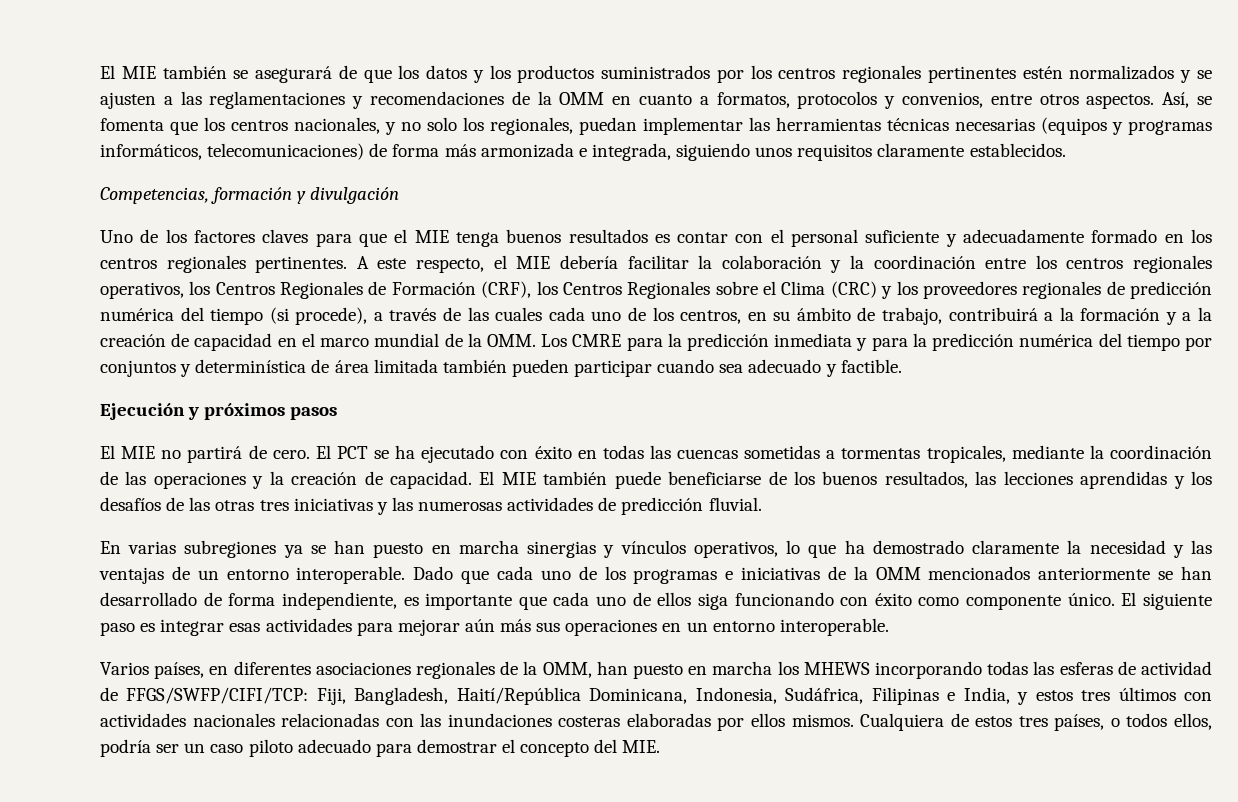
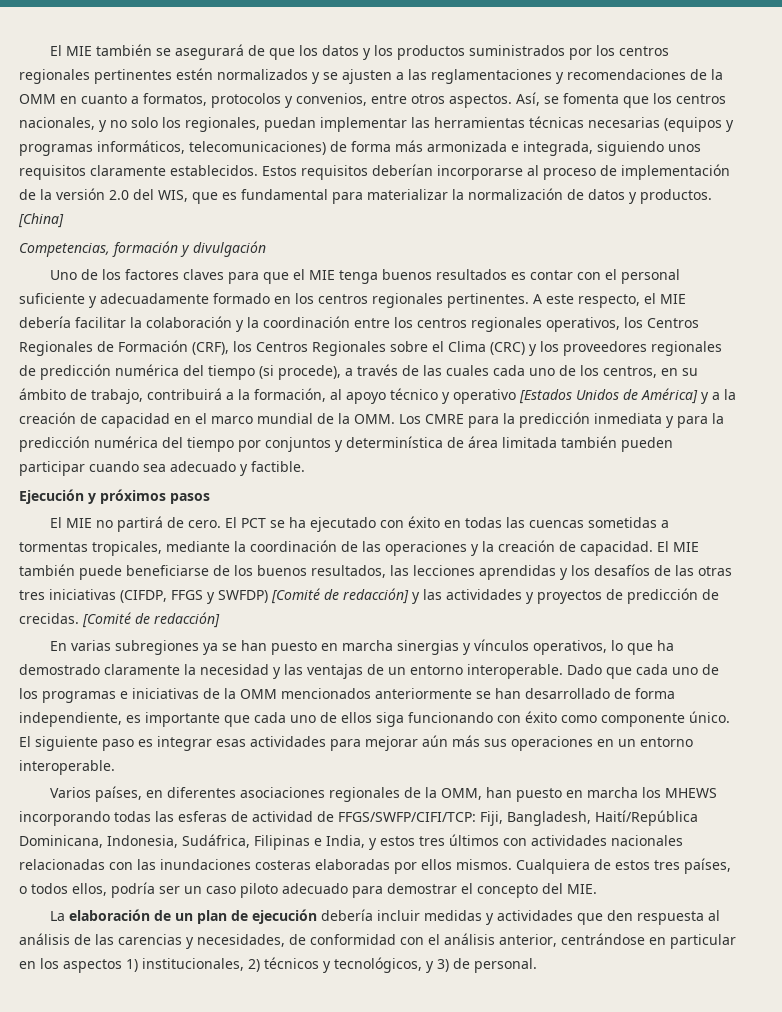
+ Estos requisitos deberían incorporarse al proceso de implementación de la versión 2.0 del WIS, que es fundamental para materializar la normalización de datos y productos. [China]
- A este respecto, el MIE debería facilitar la colaboración y la coordinación entre los centros regionales operativos, los Centros Regionales de Formación (CRF), los Centros Regionales sobre el Clima (CRC) y los proveedores regionales de predicción numérica del tiempo (si procede), a través de las cuales cada uno de los centros, en su ámbito de trabajo, contribuirá a la formación y a la creación de capacidad en el marco mundial de la OMM. Los CMRE para la predicción inmediata y para la predicción numérica del tiempo por conjuntos y determinística de área limitada también pueden participar cuando sea adecuado y factible.
+ A este respecto, el MIE debería facilitar la colaboración y la coordinación entre los centros regionales operativos, los Centros Regionales de Formación (CRF), los Centros Regionales sobre el Clima (CRC) y los proveedores regionales de predicción numérica del tiempo (si procede), a través de las cuales cada uno de los centros, en su ámbito de trabajo, contribuirá a la formación, al apoyo técnico y operativo [Estados Unidos de América] y a la creación de capacidad en el marco mundial de la OMM. Los CMRE para la predicción inmediata y para la predicción numérica del tiempo por conjuntos y determinística de área limitada también pueden participar cuando sea adecuado y factible.
- El MIE también puede beneficiarse de los buenos resultados, las lecciones aprendidas y los desafíos de las otras tres iniciativas y las numerosas actividades de predicción fluvial.
+ El MIE también puede beneficiarse de los buenos resultados, las lecciones aprendidas y los desafíos de las otras tres iniciativas (CIFDP, FFGS y SWFDP) [Comité de redacción] y las actividades y proyectos de predicción de crecidas. [Comité de redacción]
+ La elaboración de un plan de ejecución debería incluir medidas y actividades que den respuesta al análisis de las carencias y necesidades, de conformidad con el análisis anterior, centrándose en particular en los aspectos 1) institucionales, 2) técnicos y tecnológicos, y 3) de personal.

